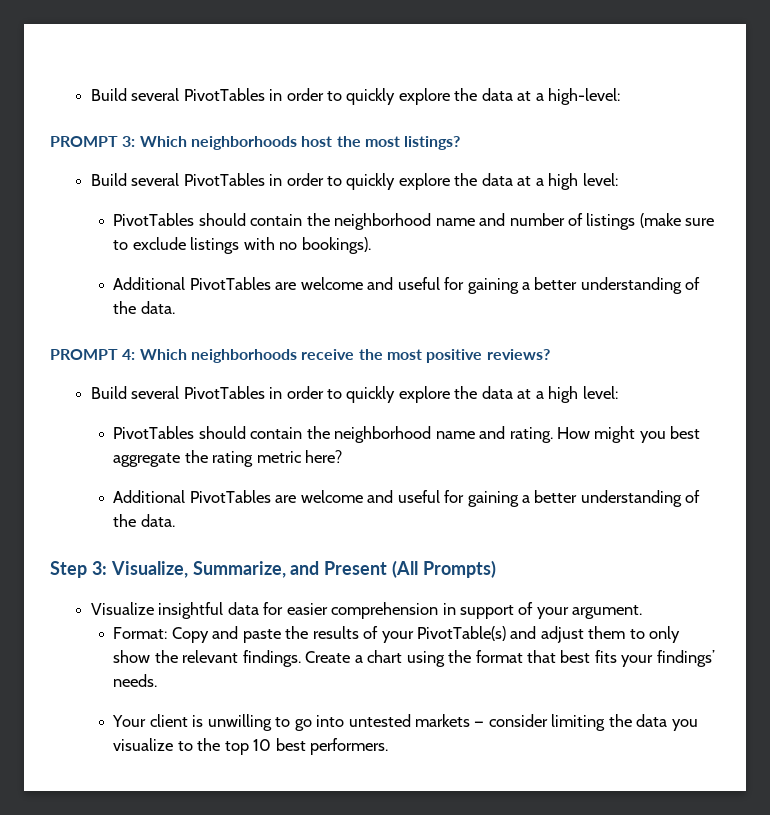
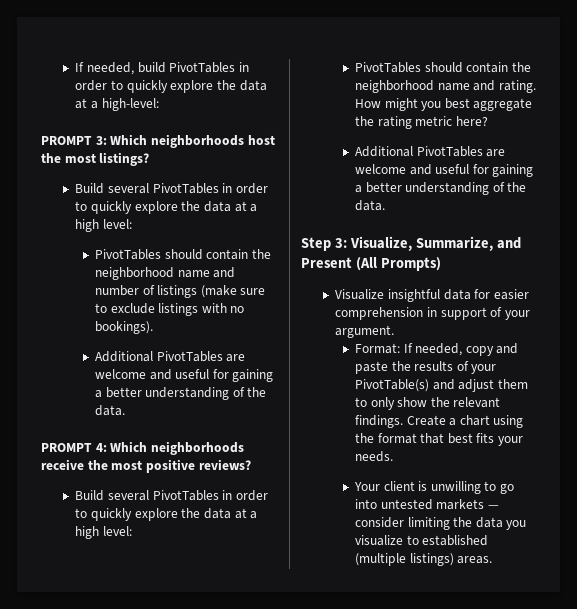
- Build several PivotTables in order to quickly explore the data at a high-level:
+ If needed, build PivotTables in order to quickly explore the data at a high-level:
- Format: Copy and paste the results of your PivotTable(s) and adjust them to only show the relevant findings.
+ Format: If needed, copy and paste the results of your PivotTable(s) and adjust them to only show the relevant findings.
- Create a chart using the format that best fits your findings’ needs.
+ Create a chart using the format that best fits your needs.
- Your client is unwilling to go into untested markets — consider limiting the data you visualize to the top 10 best performers.
+ Your client is unwilling to go into untested markets — consider limiting the data you visualize to established (multiple listings) areas.

